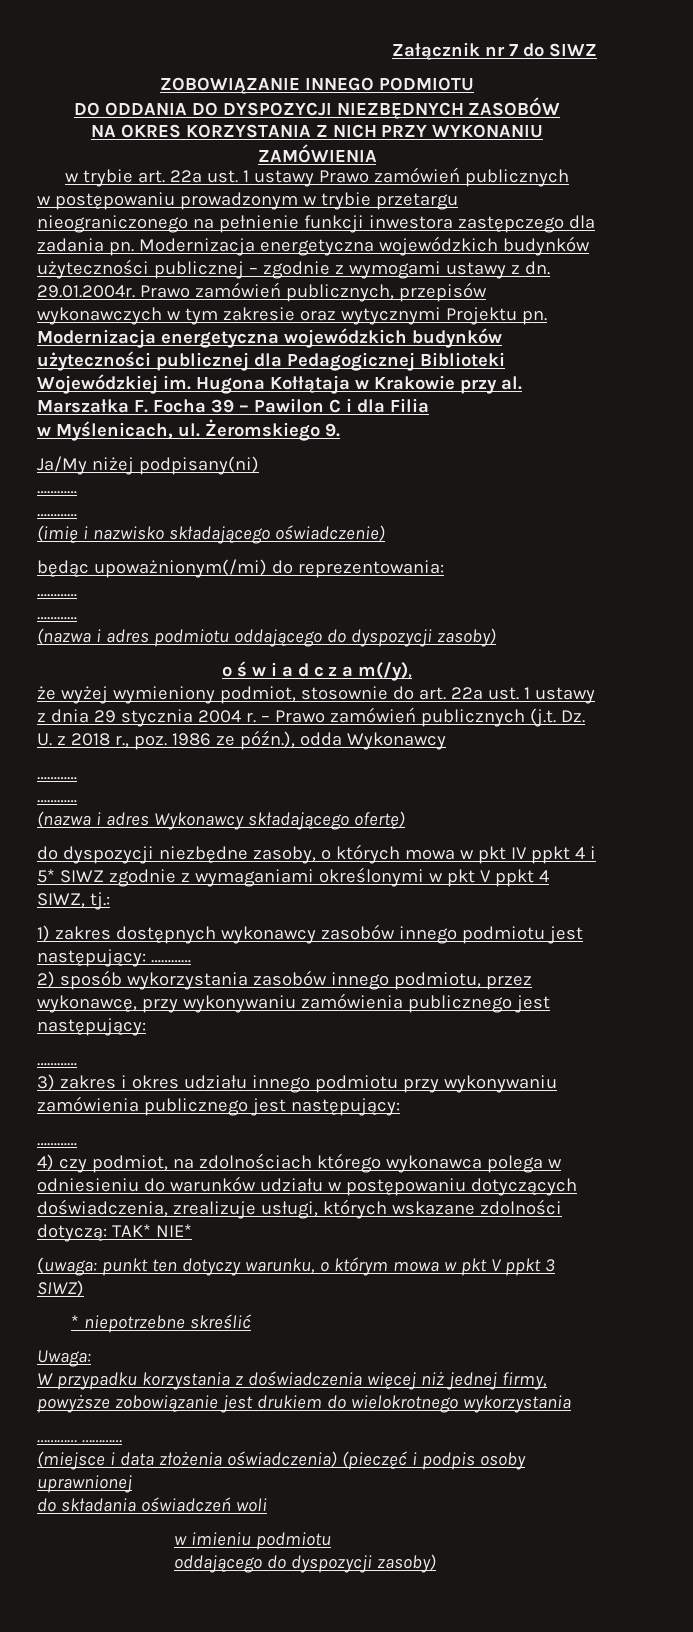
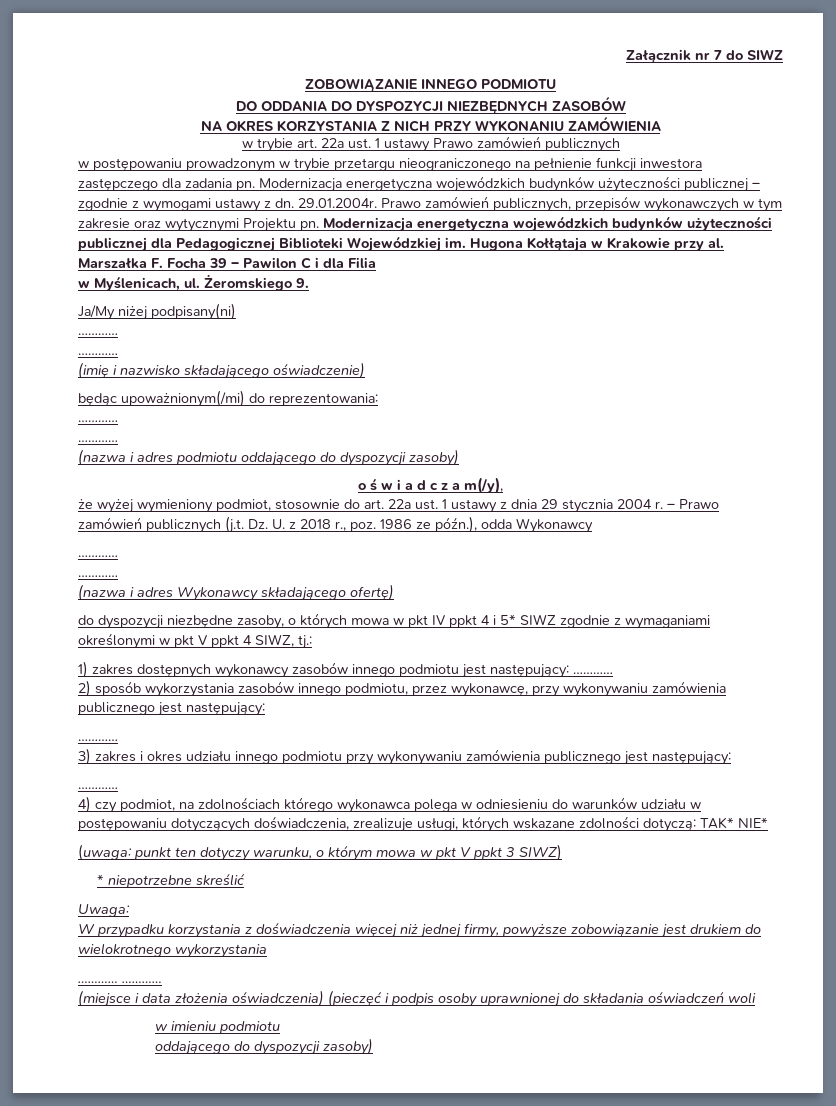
- (miejsce i data złożenia oświadczenia) (pieczęć i podpis osoby uprawnionej
- do składania oświadczeń woli
+ (miejsce i data złożenia oświadczenia) (pieczęć i podpis osoby uprawnionej do składania oświadczeń woli

